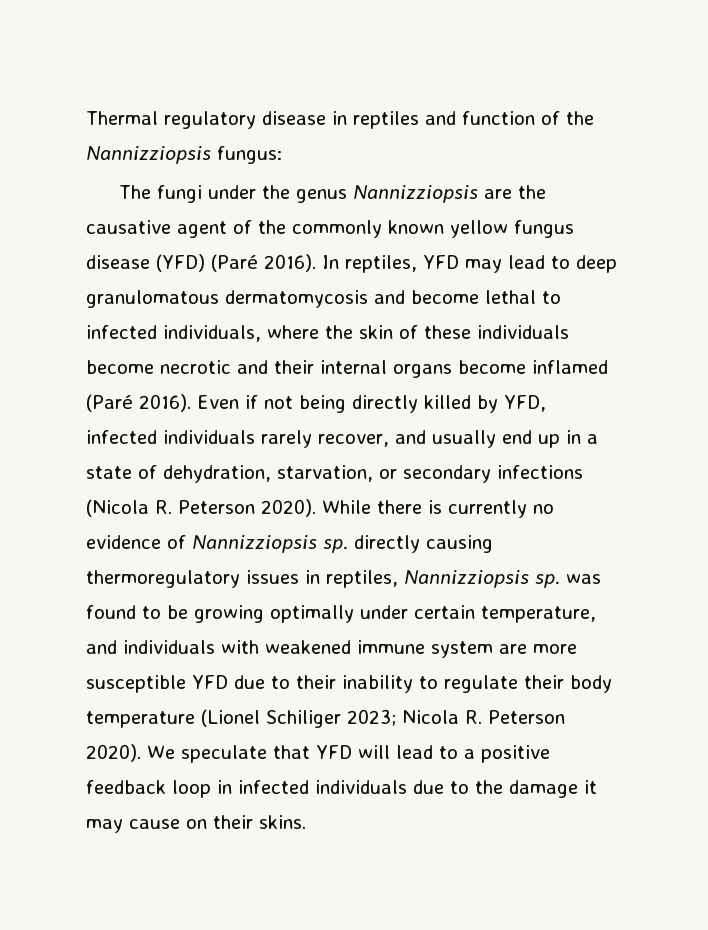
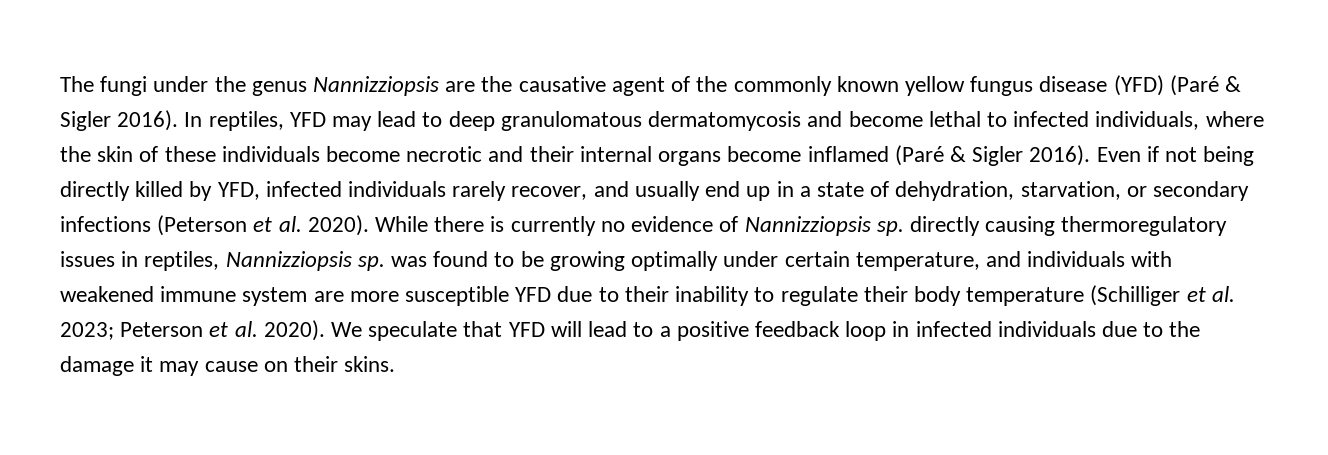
- Thermal regulatory disease in reptiles and function of the Nannizziopsis fungus:
- The fungi under the genus Nannizziopsis are the causative agent of the commonly known yellow fungus disease (YFD) (Paré 2016).
+ The fungi under the genus Nannizziopsis are the causative agent of the commonly known yellow fungus disease (YFD) (Paré & Sigler 2016).
- In reptiles, YFD may lead to deep granulomatous dermatomycosis and become lethal to infected individuals, where the skin of these individuals become necrotic and their internal organs become inflamed (Paré 2016).
+ In reptiles, YFD may lead to deep granulomatous dermatomycosis and become lethal to infected individuals, where the skin of these individuals become necrotic and their internal organs become inflamed (Paré & Sigler 2016).
- Even if not being directly killed by YFD, infected individuals rarely recover, and usually end up in a state of dehydration, starvation, or secondary infections (Nicola R. Peterson 2020).
+ Even if not being directly killed by YFD, infected individuals rarely recover, and usually end up in a state of dehydration, starvation, or secondary infections (Peterson et al. 2020).
- While there is currently no evidence of Nannizziopsis sp. directly causing thermoregulatory issues in reptiles, Nannizziopsis sp. was found to be growing optimally under certain temperature, and individuals with weakened immune system are more susceptible YFD due to their inability to regulate their body temperature (Lionel Schiliger 2023; Nicola R. Peterson 2020).
+ While there is currently no evidence of Nannizziopsis sp. directly causing thermoregulatory issues in reptiles, Nannizziopsis sp. was found to be growing optimally under certain temperature, and individuals with weakened immune system are more susceptible YFD due to their inability to regulate their body temperature (Schilliger et al. 2023; Peterson et al. 2020).

